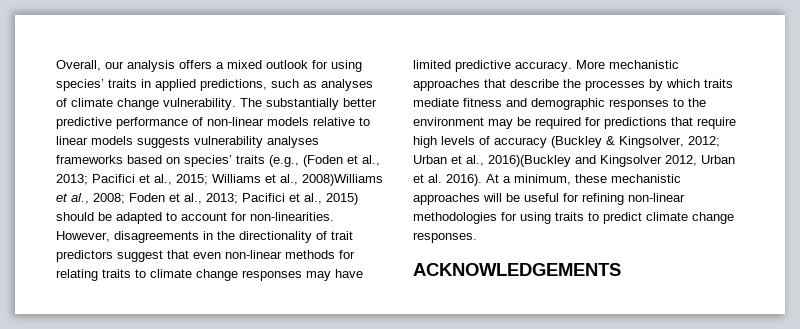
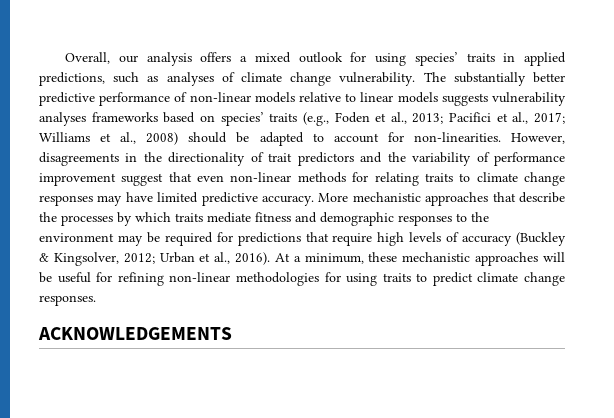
- The substantially better predictive performance of non-linear models relative to linear models suggests vulnerability analyses frameworks based on species’ traits (e.g., (Foden et al., 2013; Pacifici et al., 2015; Williams et al., 2008)Williams et al., 2008; Foden et al., 2013; Pacifici et al., 2015) should be adapted to account for non-linearities.
+ The substantially better predictive performance of non-linear models relative to linear models suggests vulnerability analyses frameworks based on species’ traits (e.g., Foden et al., 2013; Pacifici et al., 2017; Williams et al., 2008) should be adapted to account for non-linearities.
- However, disagreements in the directionality of trait predictors suggest that even non-linear methods for relating traits to climate change responses may have limited predictive accuracy.
+ However, disagreements in the directionality of trait predictors and the variability of performance improvement suggest that even non-linear methods for relating traits to climate change responses may have limited predictive accuracy.
- More mechanistic approaches that describe the processes by which traits mediate fitness and demographic responses to the environment may be required for predictions that require high levels of accuracy (Buckley & Kingsolver, 2012; Urban et al., 2016)(Buckley and Kingsolver 2012, Urban et al. 2016).
+ More mechanistic approaches that describe the processes by which traits mediate fitness and demographic responses to the environment may be required for predictions that require high levels of accuracy (Buckley & Kingsolver, 2012; Urban et al., 2016).

